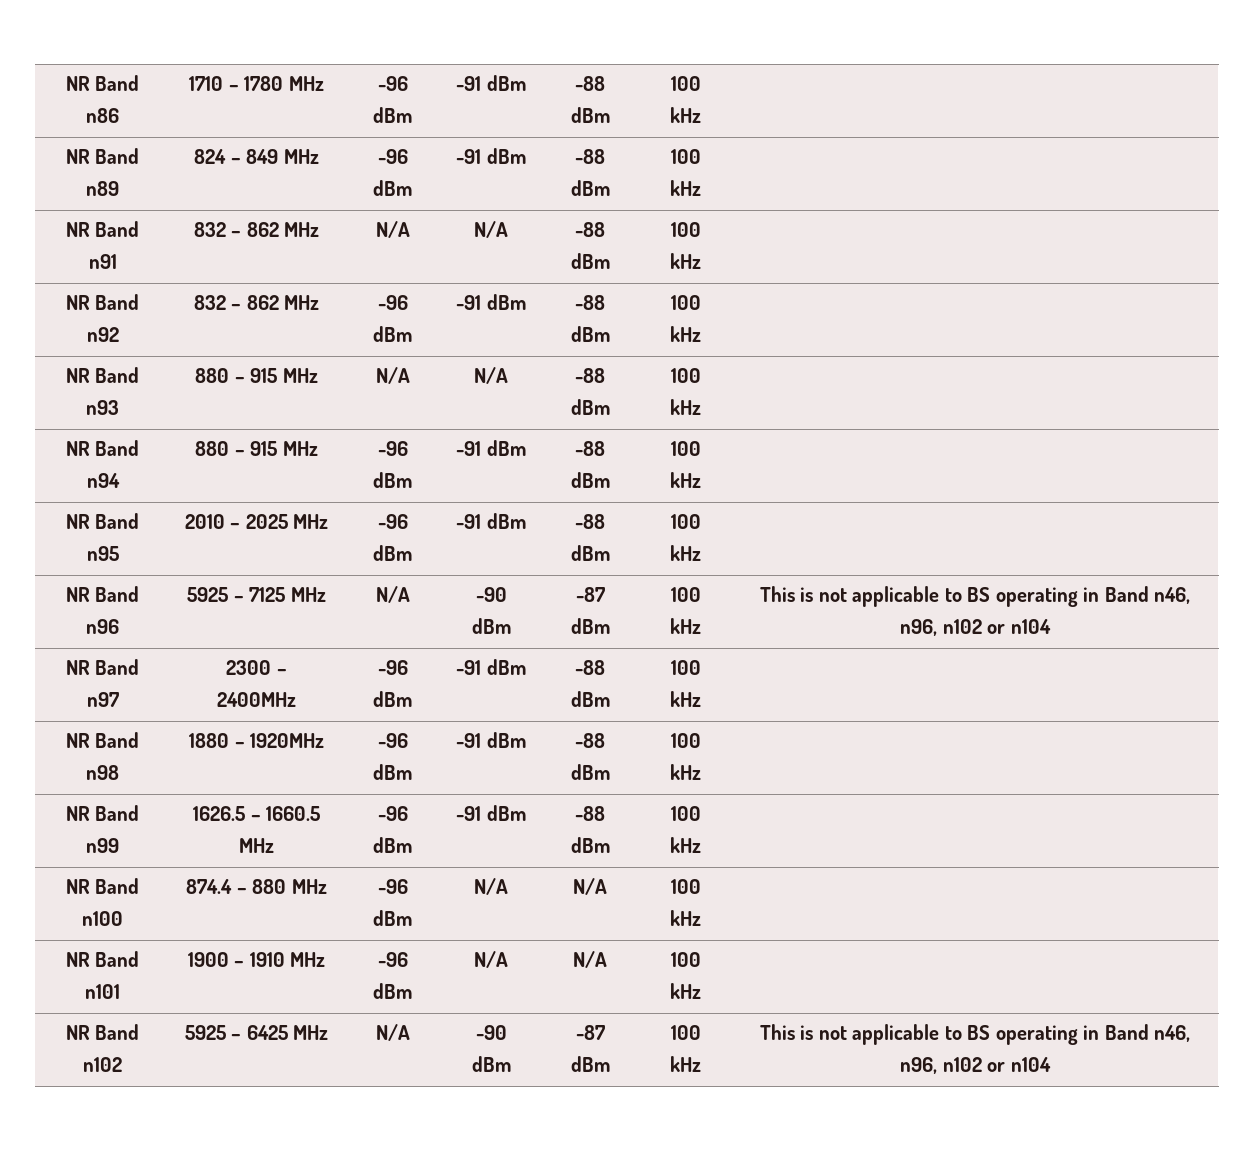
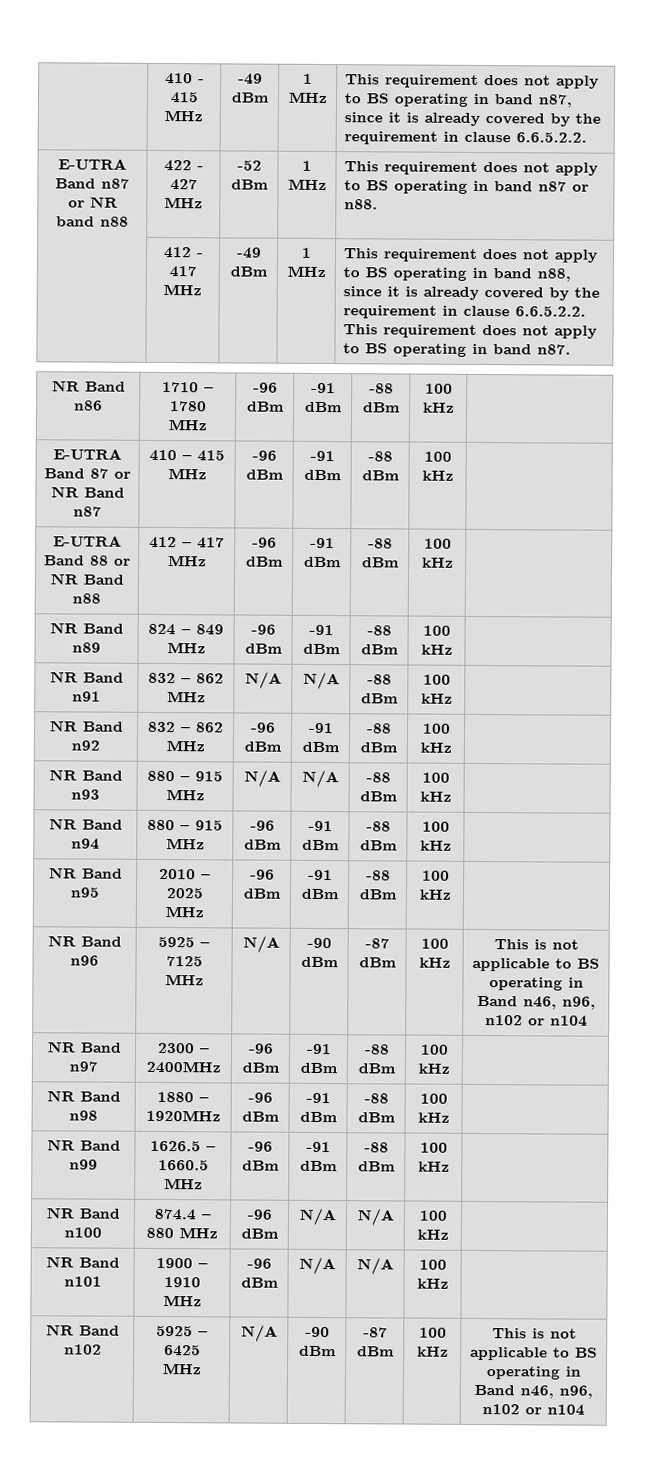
+ | 410 - 415 MHz | -49 dBm | 1 MHz | This requirement does not apply to BS operating in band n87, since it is already covered by the requirement in clause 6.6.5.2.2.
+ E-UTRA Band n87 or NR band n88 | 422 - 427 MHz | -52 dBm | 1 MHz | This requirement does not apply to BS operating in band n87 or n88.
+ | 412 - 417 MHz | -49 dBm | 1 MHz | This requirement does not apply to BS operating in band n88, since it is already covered by the requirement in clause 6.6.5.2.2. This requirement does not apply to BS operating in band n87.
+ E-UTRA Band 87 or NR Band n87 | 410 – 415 MHz | -96 dBm | -91 dBm | -88 dBm | 100 kHz |
+ E-UTRA Band 88 or NR Band n88 | 412 – 417 MHz | -96 dBm | -91 dBm | -88 dBm | 100 kHz |

